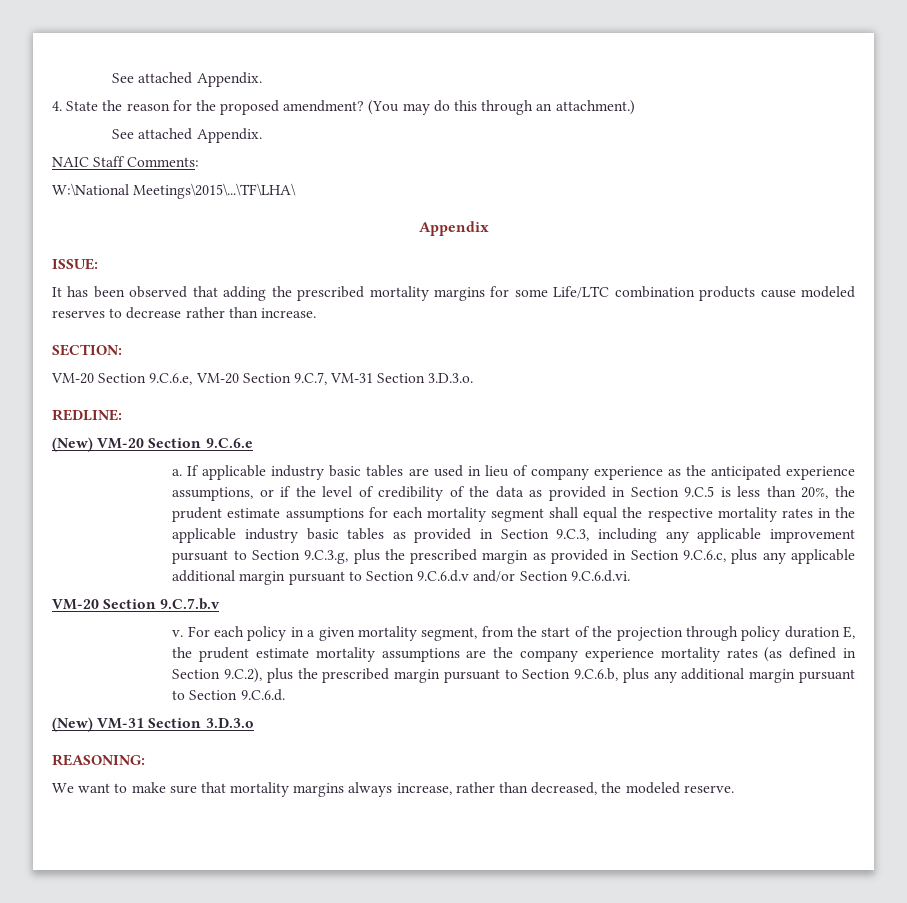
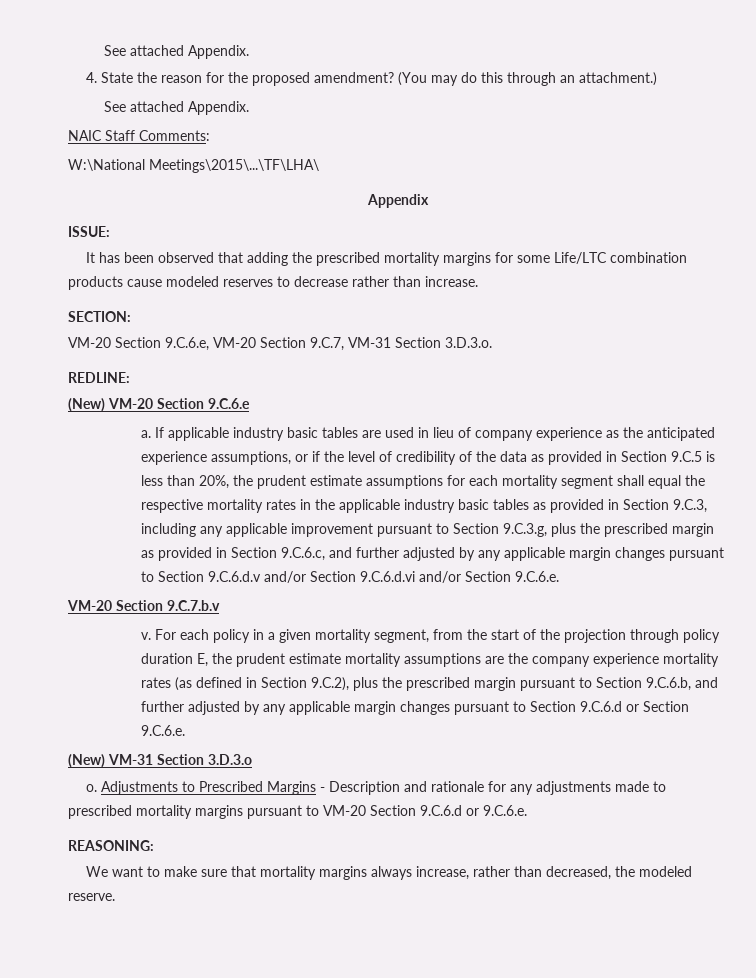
- If applicable industry basic tables are used in lieu of company experience as the anticipated experience assumptions, or if the level of credibility of the data as provided in Section 9.C.5 is less than 20%, the prudent estimate assumptions for each mortality segment shall equal the respective mortality rates in the applicable industry basic tables as provided in Section 9.C.3, including any applicable improvement pursuant to Section 9.C.3.g, plus the prescribed margin as provided in Section 9.C.6.c, plus any applicable additional margin pursuant to Section 9.C.6.d.v and/or Section 9.C.6.d.vi.
+ If applicable industry basic tables are used in lieu of company experience as the anticipated experience assumptions, or if the level of credibility of the data as provided in Section 9.C.5 is less than 20%, the prudent estimate assumptions for each mortality segment shall equal the respective mortality rates in the applicable industry basic tables as provided in Section 9.C.3, including any applicable improvement pursuant to Section 9.C.3.g, plus the prescribed margin as provided in Section 9.C.6.c, and further adjusted by any applicable margin changes pursuant to Section 9.C.6.d.v and/or Section 9.C.6.d.vi and/or Section 9.C.6.e.
- For each policy in a given mortality segment, from the start of the projection through policy duration E, the prudent estimate mortality assumptions are the company experience mortality rates (as defined in Section 9.C.2), plus the prescribed margin pursuant to Section 9.C.6.b, plus any additional margin pursuant to Section 9.C.6.d.
+ For each policy in a given mortality segment, from the start of the projection through policy duration E, the prudent estimate mortality assumptions are the company experience mortality rates (as defined in Section 9.C.2), plus the prescribed margin pursuant to Section 9.C.6.b, and further adjusted by any applicable margin changes pursuant to Section 9.C.6.d or Section 9.C.6.e.
  (New) VM-31 Section 3.D.3.o
+ o. Adjustments to Prescribed Margins - Description and rationale for any adjustments made to prescribed mortality margins pursuant to VM-20 Section 9.C.6.d or 9.C.6.e.

